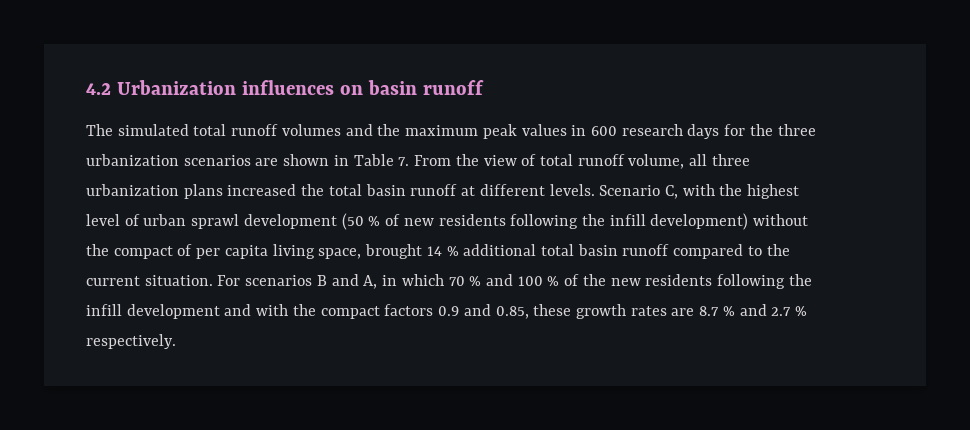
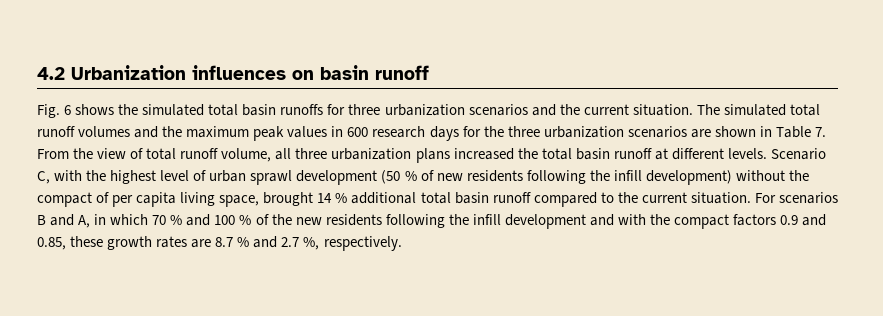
+ Fig. 6 shows the simulated total basin runoffs for three urbanization scenarios and the current situation.
- For scenarios B and A, in which 70 % and 100 % of the new residents following the infill development and with the compact factors 0.9 and 0.85, these growth rates are 8.7 % and 2.7 % respectively.
+ For scenarios B and A, in which 70 % and 100 % of the new residents following the infill development and with the compact factors 0.9 and 0.85, these growth rates are 8.7 % and 2.7 %, respectively.

